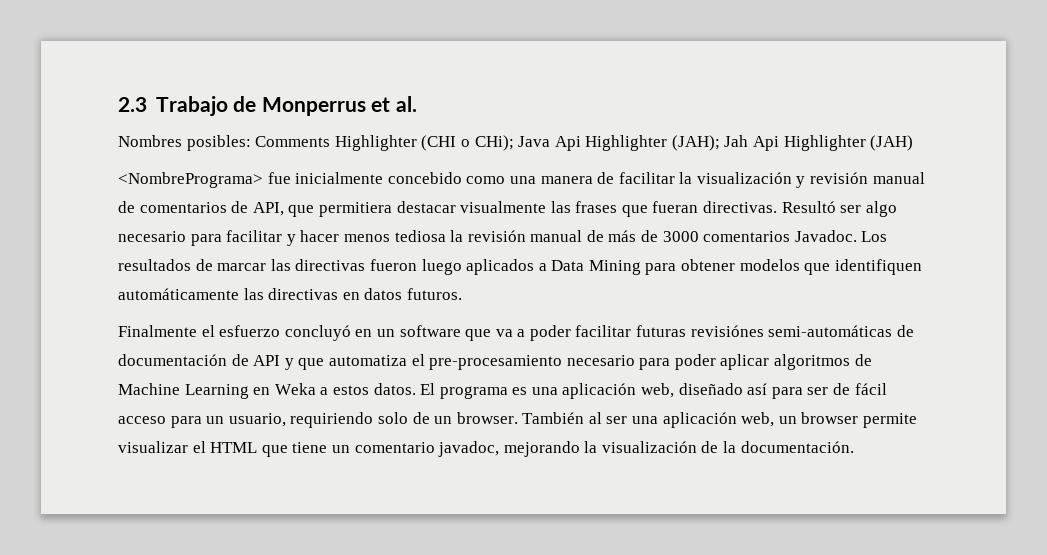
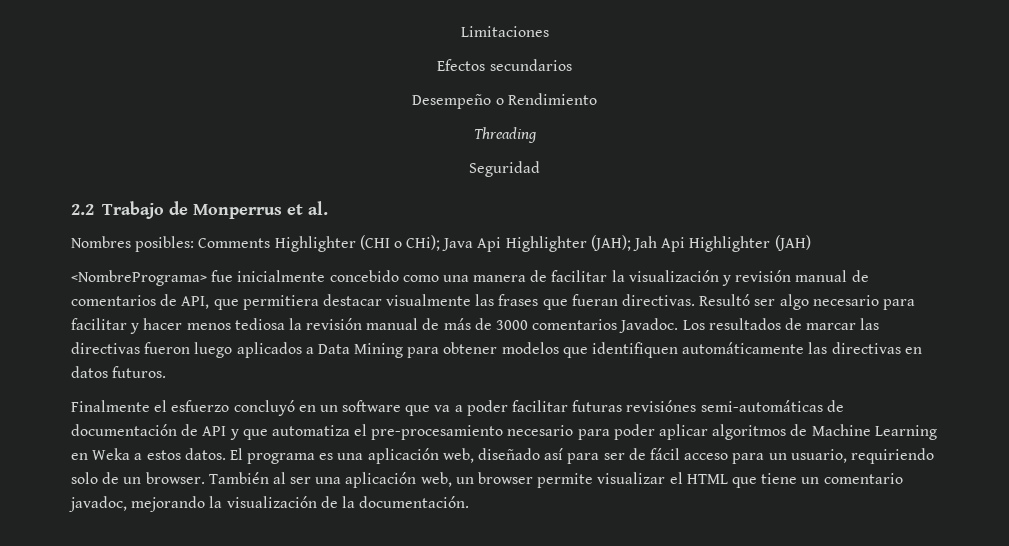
- 2.3 Trabajo de Monperrus et al.
+ Limitaciones
+ Efectos secundarios
+ Desempeño o Rendimiento
+ Threading
+ Seguridad
+ 2.2 Trabajo de Monperrus et al.

